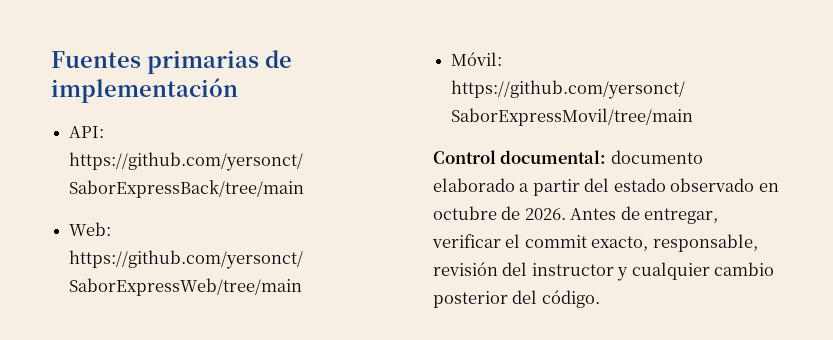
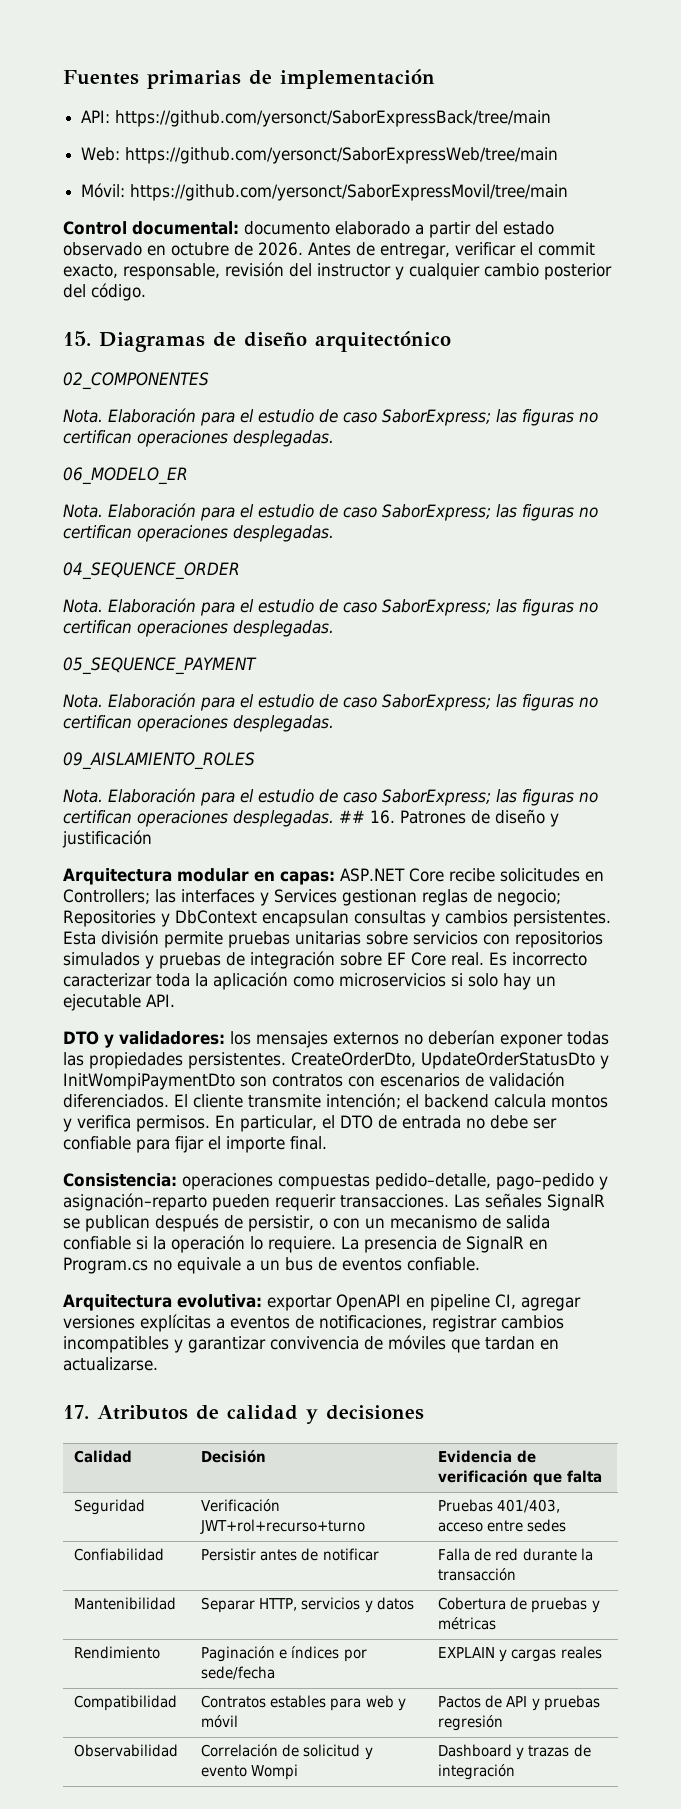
+ 15. Diagramas de diseño arquitectónico
+ 02_COMPONENTES
+ Nota. Elaboración para el estudio de caso SaborExpress; las figuras no certifican operaciones desplegadas.
+ 06_MODELO_ER
+ Nota. Elaboración para el estudio de caso SaborExpress; las figuras no certifican operaciones desplegadas.
+ 04_SEQUENCE_ORDER
+ Nota. Elaboración para el estudio de caso SaborExpress; las figuras no certifican operaciones desplegadas.
+ 05_SEQUENCE_PAYMENT
+ Nota. Elaboración para el estudio de caso SaborExpress; las figuras no certifican operaciones desplegadas.
+ 09_AISLAMIENTO_ROLES
+ Nota. Elaboración para el estudio de caso SaborExpress; las figuras no certifican operaciones desplegadas. ## 16. Patrones de diseño y justificación
+ Arquitectura modular en capas: ASP.NET Core recibe solicitudes en Controllers; las interfaces y Services gestionan reglas de negocio; Repositories y DbContext encapsulan consultas y cambios persistentes. Esta división permite pruebas unitarias sobre servicios con repositorios simulados y pruebas de integración sobre EF Core real. Es incorrecto caracterizar toda la aplicación como microservicios si solo hay un ejecutable API.
+ DTO y validadores: los mensajes externos no deberían exponer todas las propiedades persistentes. CreateOrderDto, UpdateOrderStatusDto y InitWompiPaymentDto son contratos con escenarios de validación diferenciados. El cliente transmite intención; el backend calcula montos y verifica permisos. En particular, el DTO de entrada no debe ser confiable para fijar el importe final.
+ Consistencia: operaciones compuestas pedido–detalle, pago–pedido y asignación–reparto pueden requerir transacciones. Las señales SignalR se publican después de persistir, o con un mecanismo de salida confiable si la operación lo requiere. La presencia de SignalR en Program.cs no equivale a un bus de eventos confiable.
+ Arquitectura evolutiva: exportar OpenAPI en pipeline CI, agregar versiones explícitas a eventos de notificaciones, registrar cambios incompatibles y garantizar convivencia de móviles que tardan en actualizarse.
+ 17. Atributos de calidad y decisiones
+ Calidad | Decisión | Evidencia de verificación que falta
+ Seguridad | Verificación JWT+rol+recurso+turno | Pruebas 401/403, acceso entre sedes
+ Confiabilidad | Persistir antes de notificar | Falla de red durante la transacción
+ Mantenibilidad | Separar HTTP, servicios y datos | Cobertura de pruebas y métricas
+ Rendimiento | Paginación e índices por sede/fecha | EXPLAIN y cargas reales
+ Compatibilidad | Contratos estables para web y móvil | Pactos de API y pruebas regresión
+ Observabilidad | Correlación de solicitud y evento Wompi | Dashboard y trazas de integración

